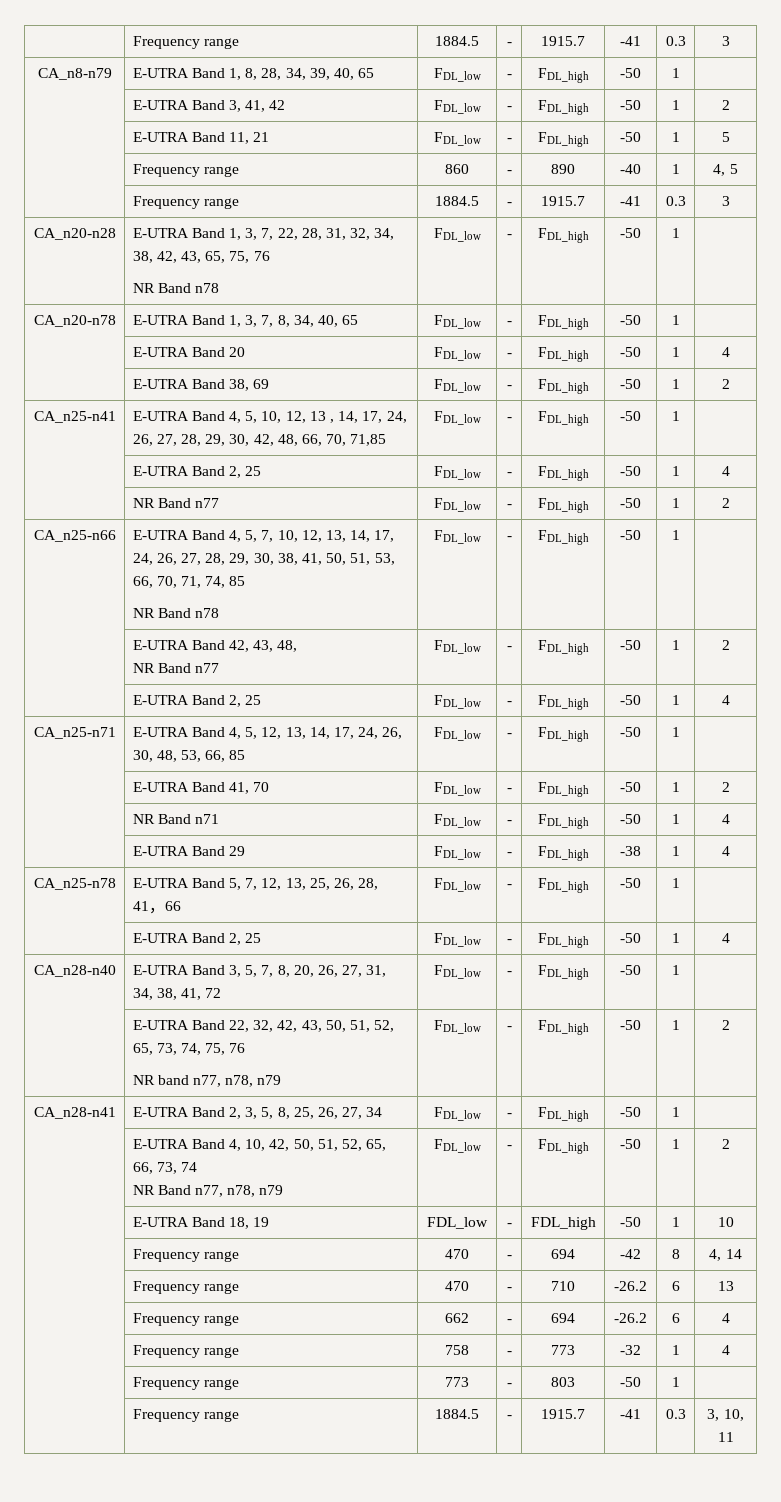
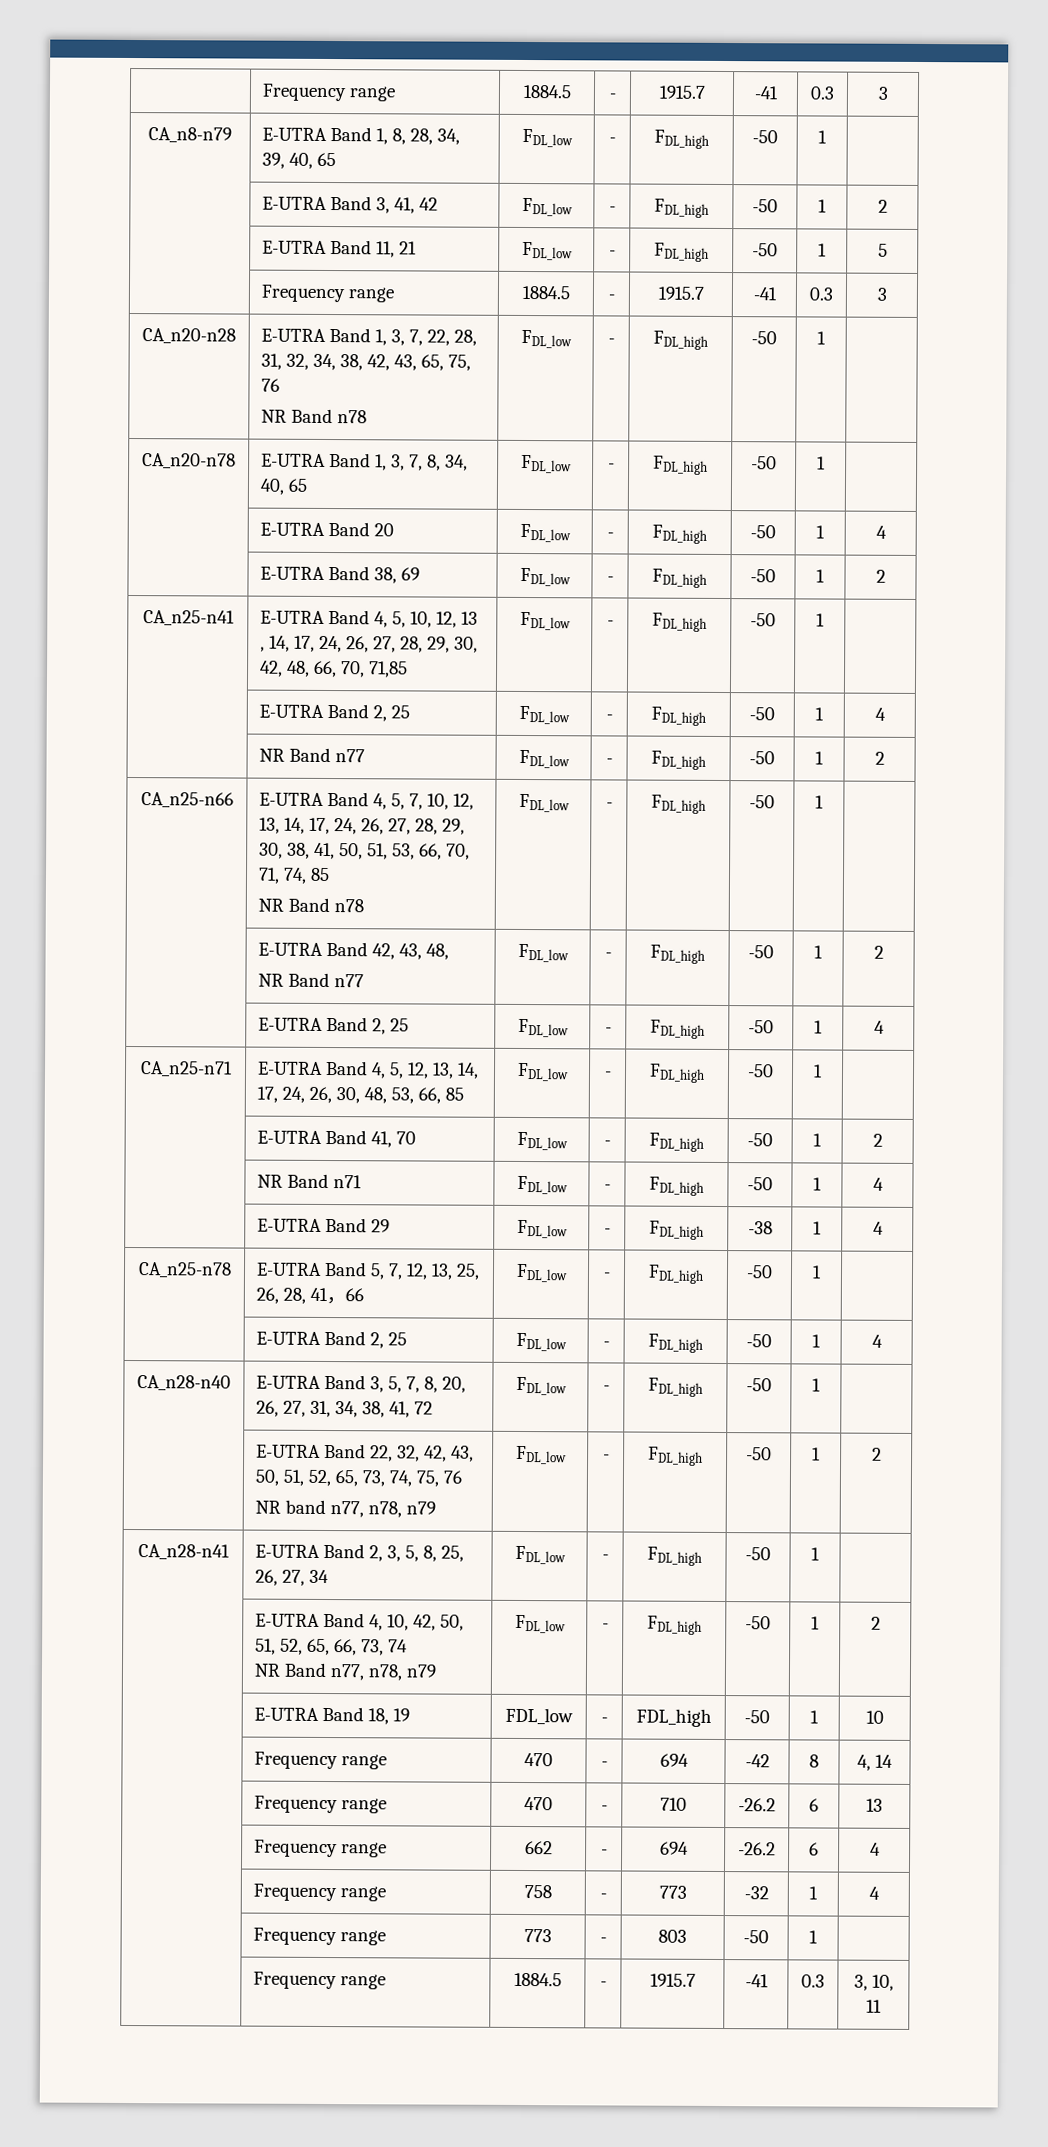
- | Frequency range | 860 | - | 890 | -40 | 1 | 4, 5

